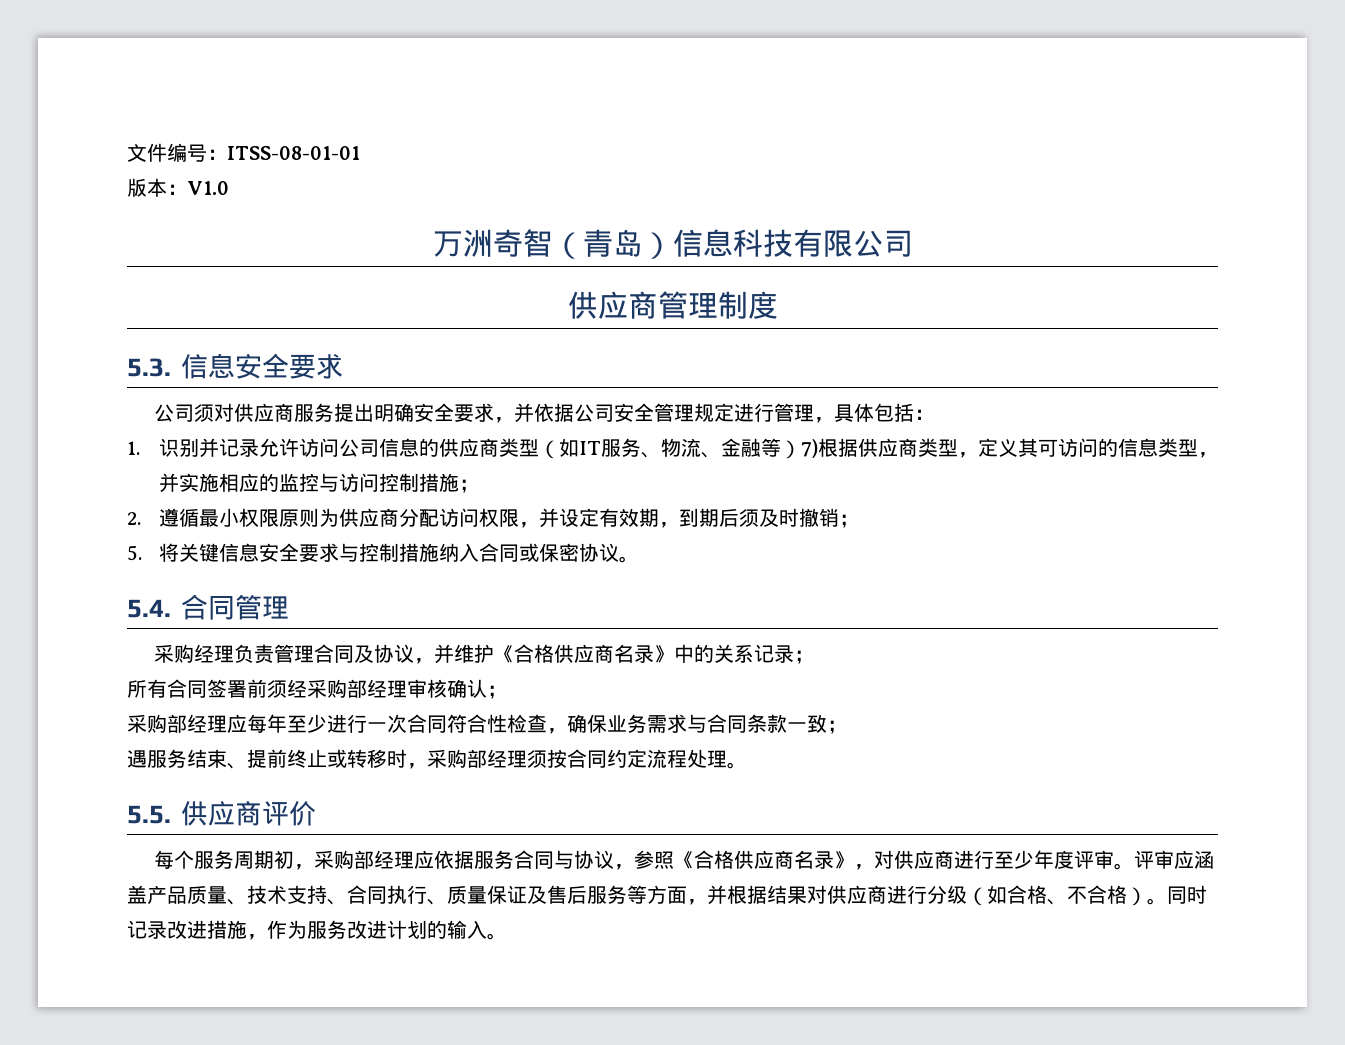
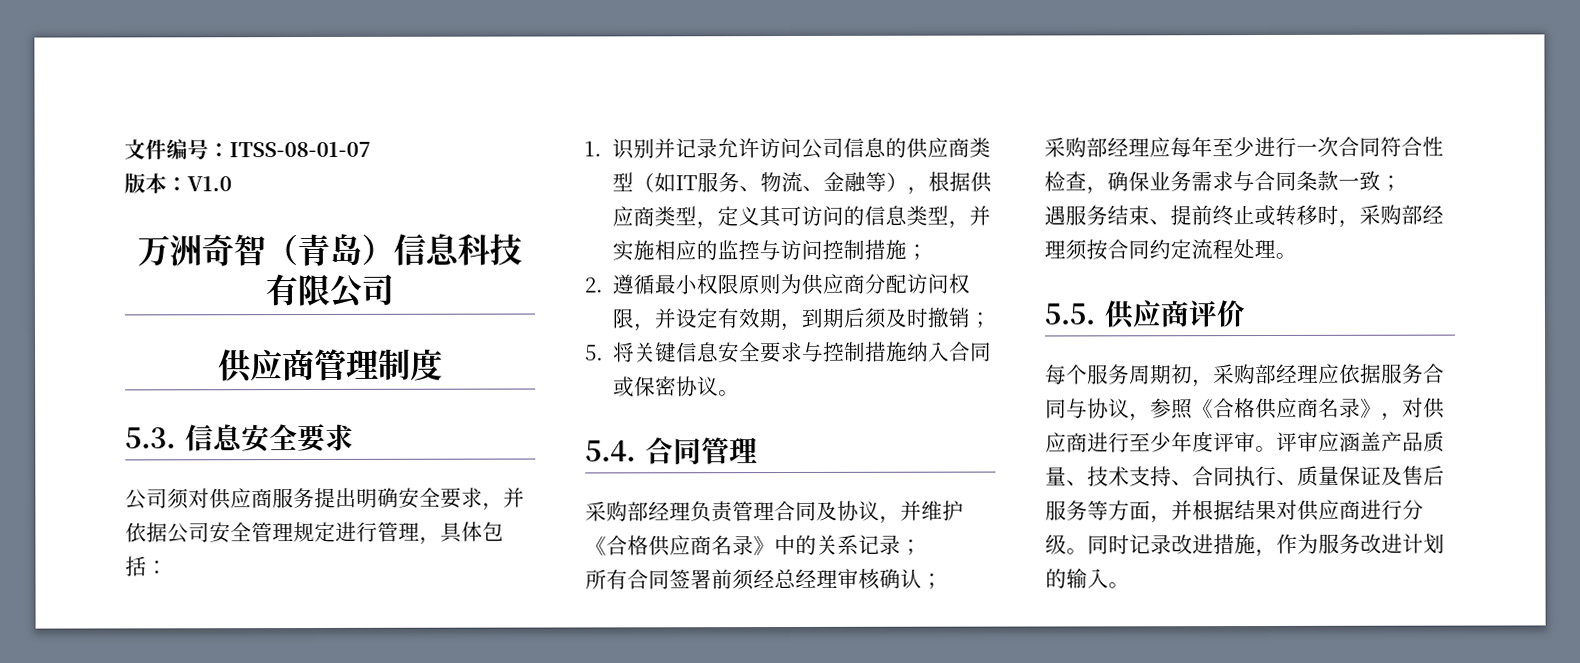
- 文件编号：ITSS-08-01-01
+ 文件编号：ITSS-08-01-07
- 1.识别并记录允许访问公司信息的供应商类型（如IT服务、物流、金融等）7)根据供应商类型，定义其可访问的信息类型，并实施相应的监控与访问控制措施；
+ 1.识别并记录允许访问公司信息的供应商类型（如IT服务、物流、金融等），根据供应商类型，定义其可访问的信息类型，并实施相应的监控与访问控制措施；
- 采购经理负责管理合同及协议，并维护《合格供应商名录》中的关系记录；
+ 采购部经理负责管理合同及协议，并维护《合格供应商名录》中的关系记录；
- 所有合同签署前须经采购部经理审核确认；
+ 所有合同签署前须经总经理审核确认；
- 评审应涵盖产品质量、技术支持、合同执行、质量保证及售后服务等方面，并根据结果对供应商进行分级（如合格、不合格）。
+ 评审应涵盖产品质量、技术支持、合同执行、质量保证及售后服务等方面，并根据结果对供应商进行分级。

